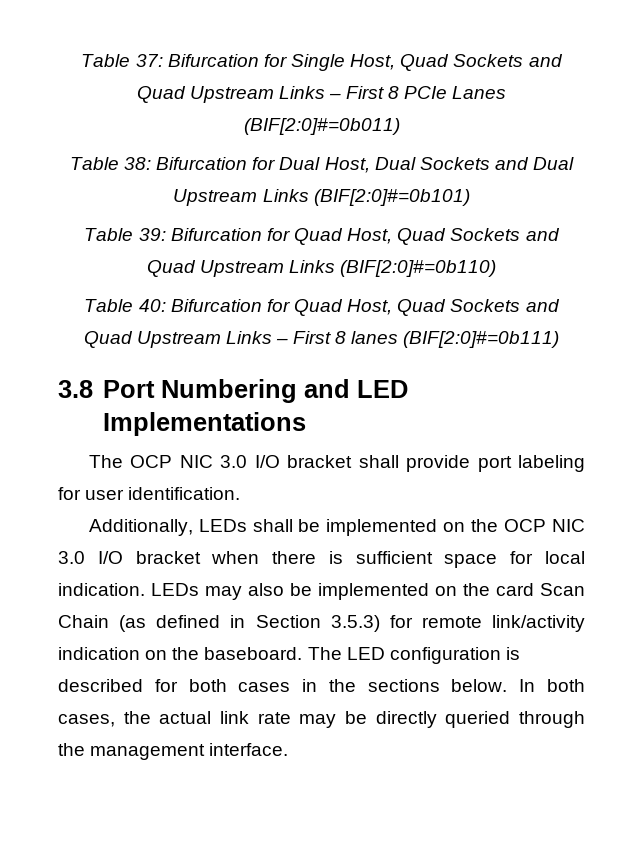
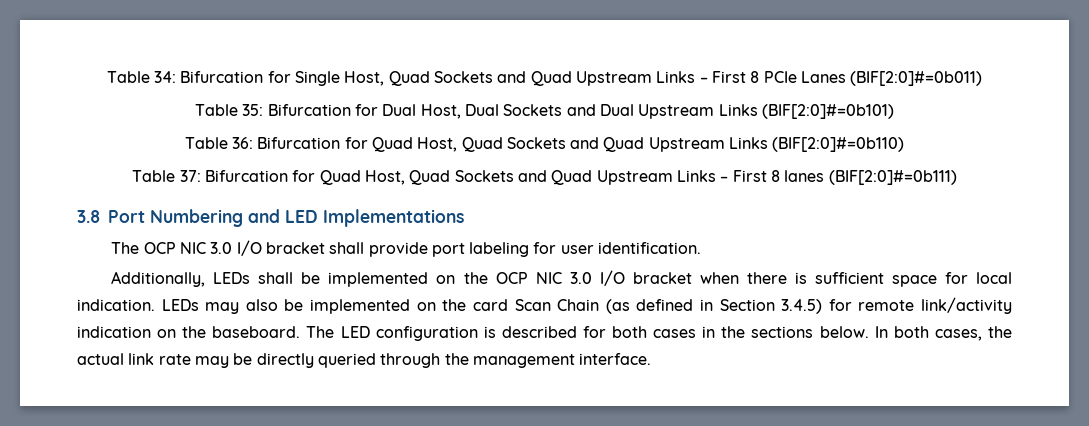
- Table 37: Bifurcation for Single Host, Quad Sockets and Quad Upstream Links – First 8 PCIe Lanes (BIF[2:0]#=0b011)
+ Table 34: Bifurcation for Single Host, Quad Sockets and Quad Upstream Links – First 8 PCIe Lanes (BIF[2:0]#=0b011)
- Table 38: Bifurcation for Dual Host, Dual Sockets and Dual Upstream Links (BIF[2:0]#=0b101)
+ Table 35: Bifurcation for Dual Host, Dual Sockets and Dual Upstream Links (BIF[2:0]#=0b101)
- Table 39: Bifurcation for Quad Host, Quad Sockets and Quad Upstream Links (BIF[2:0]#=0b110)
+ Table 36: Bifurcation for Quad Host, Quad Sockets and Quad Upstream Links (BIF[2:0]#=0b110)
- Table 40: Bifurcation for Quad Host, Quad Sockets and Quad Upstream Links – First 8 lanes (BIF[2:0]#=0b111)
+ Table 37: Bifurcation for Quad Host, Quad Sockets and Quad Upstream Links – First 8 lanes (BIF[2:0]#=0b111)
- LEDs may also be implemented on the card Scan Chain (as defined in Section 3.5.3) for remote link/activity indication on the baseboard.
+ LEDs may also be implemented on the card Scan Chain (as defined in Section 3.4.5) for remote link/activity indication on the baseboard.

